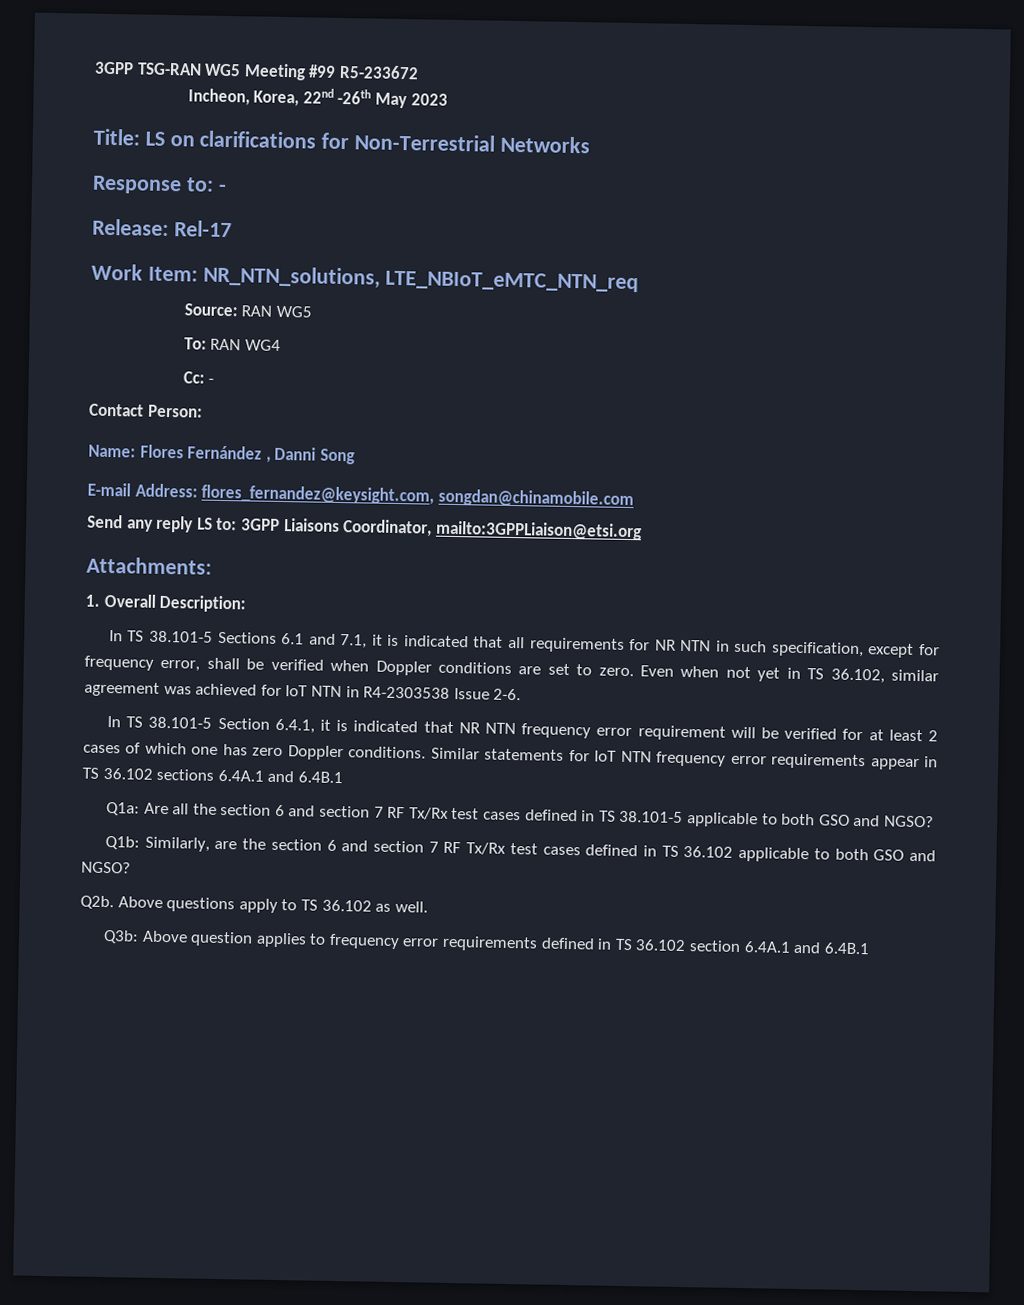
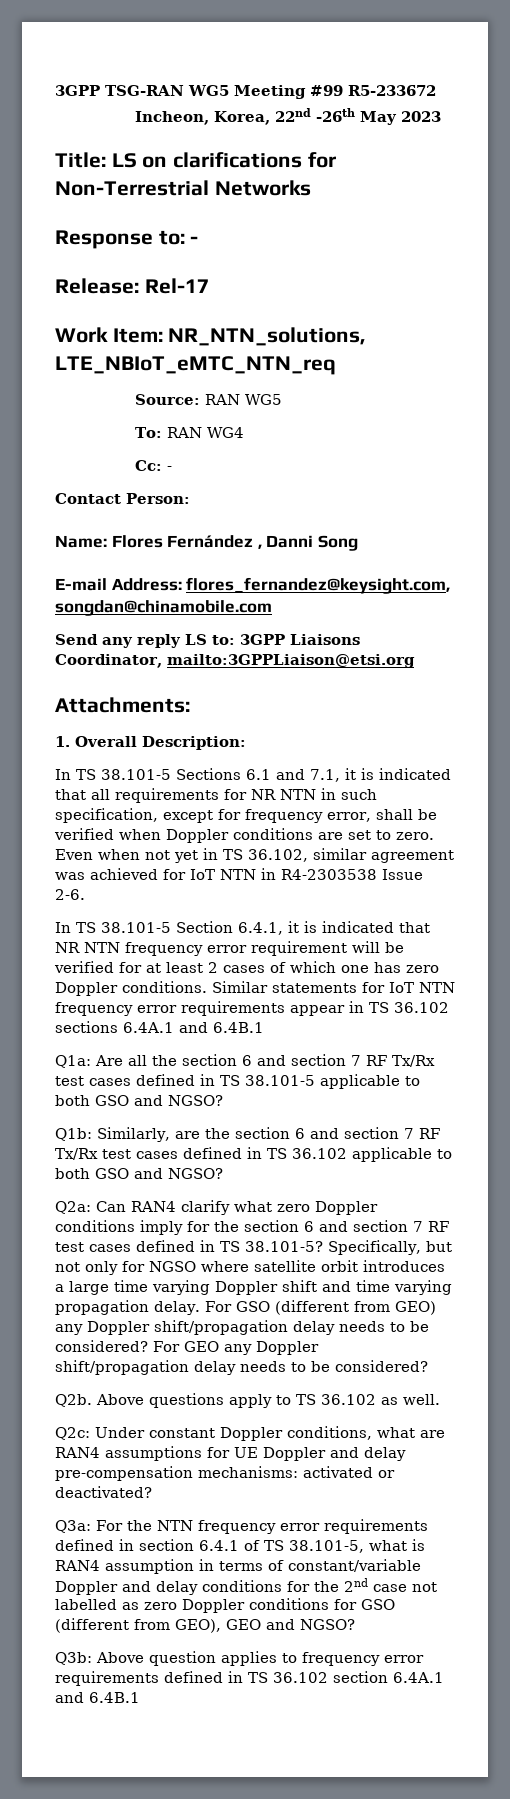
+ Q2a: Can RAN4 clarify what zero Doppler conditions imply for the section 6 and section 7 RF test cases defined in TS 38.101-5? Specifically, but not only for NGSO where satellite orbit introduces a large time varying Doppler shift and time varying propagation delay. For GSO (different from GEO) any Doppler shift/propagation delay needs to be considered? For GEO any Doppler shift/propagation delay needs to be considered?
+ Q2c: Under constant Doppler conditions, what are RAN4 assumptions for UE Doppler and delay pre-compensation mechanisms: activated or deactivated?
+ Q3a: For the NTN frequency error requirements defined in section 6.4.1 of TS 38.101-5, what is RAN4 assumption in terms of constant/variable Doppler and delay conditions for the 2nd case not labelled as zero Doppler conditions for GSO (different from GEO), GEO and NGSO?

